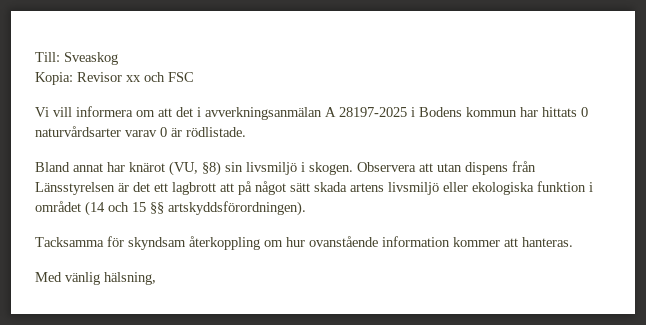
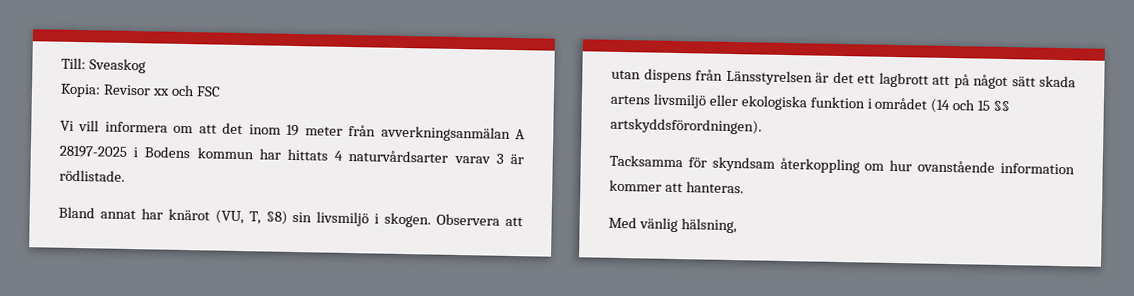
- Vi vill informera om att det i avverkningsanmälan A 28197-2025 i Bodens kommun har hittats 0 naturvårdsarter varav 0 är rödlistade.
+ Vi vill informera om att det inom 19 meter från avverkningsanmälan A 28197-2025 i Bodens kommun har hittats 4 naturvårdsarter varav 3 är rödlistade.
- Bland annat har knärot (VU, §8) sin livsmiljö i skogen.
+ Bland annat har knärot (VU, T, §8) sin livsmiljö i skogen.

